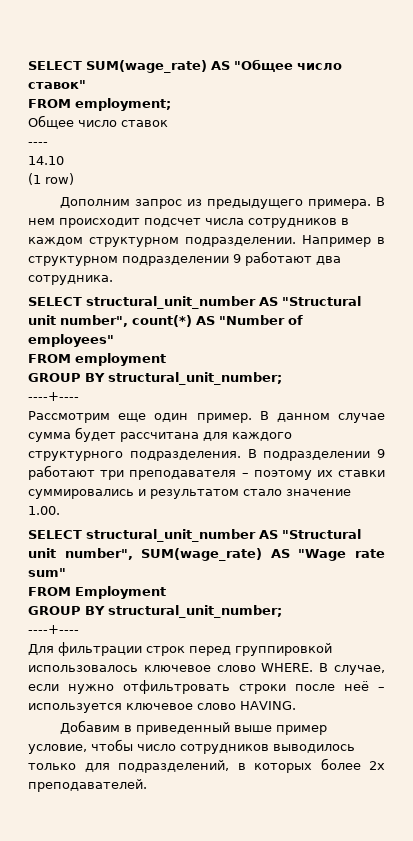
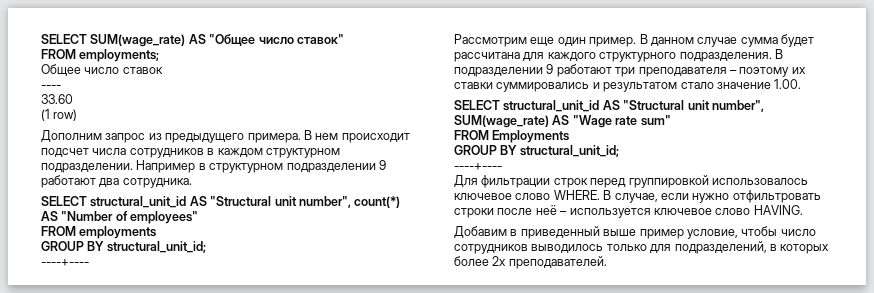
- FROM employment;
+ FROM employments;
- 14.10
+ 33.60
- SELECT structural_unit_number AS "Structural unit number", count(*) AS "Number of employees"
+ SELECT structural_unit_id AS "Structural unit number", count(*) AS "Number of employees"
- FROM employment
- GROUP BY structural_unit_number;
+ FROM employments
+ GROUP BY structural_unit_id;
- SELECT structural_unit_number AS "Structural unit number", SUM(wage_rate) AS "Wage rate sum"
+ SELECT structural_unit_id AS "Structural unit number", SUM(wage_rate) AS "Wage rate sum"
- FROM Employment
- GROUP BY structural_unit_number;
+ FROM Employments
+ GROUP BY structural_unit_id;

